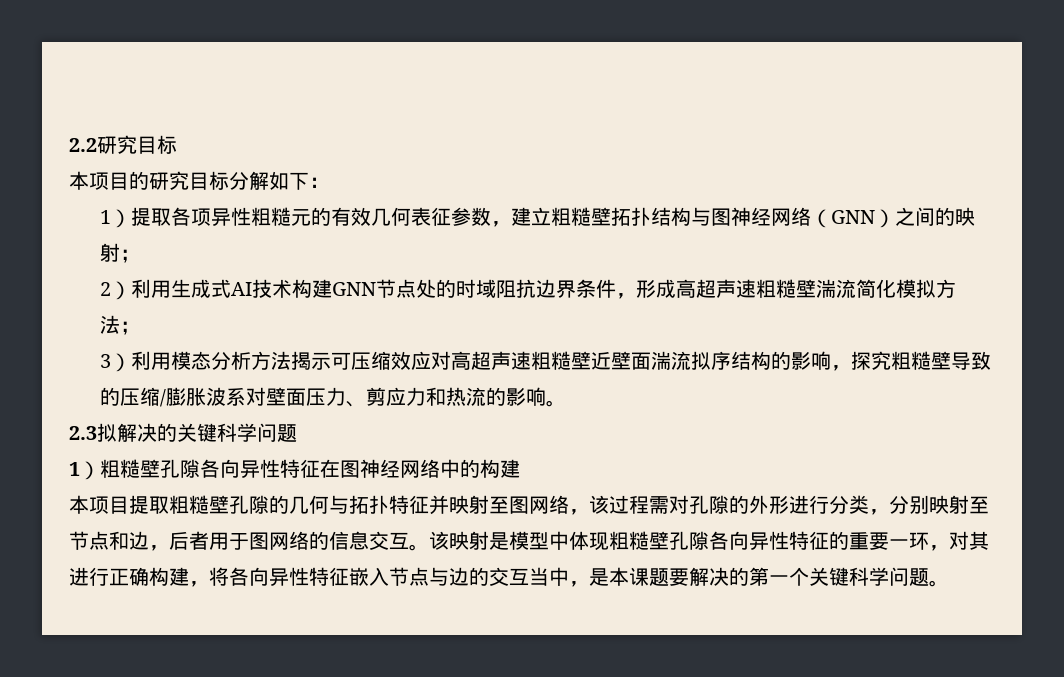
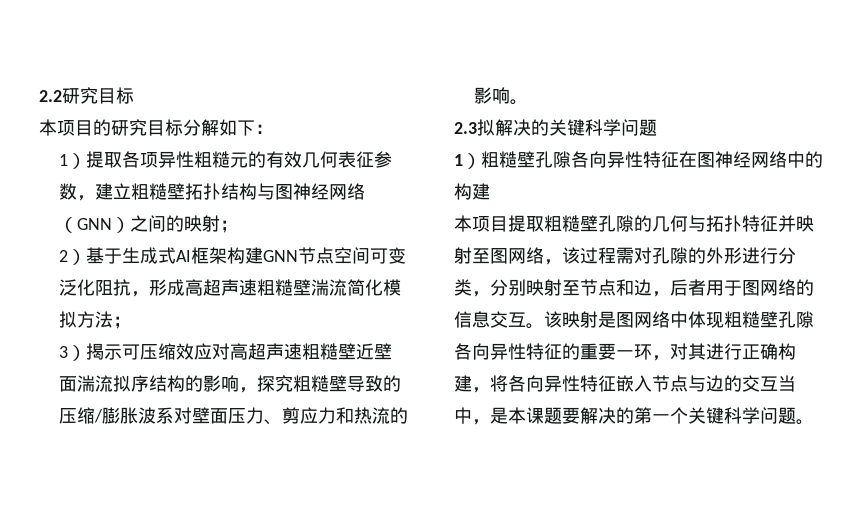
- 2）利用生成式AI技术构建GNN节点处的时域阻抗边界条件，形成高超声速粗糙壁湍流简化模拟方法；
+ 2）基于生成式AI框架构建GNN节点空间可变泛化阻抗，形成高超声速粗糙壁湍流简化模拟方法；
- 3）利用模态分析方法揭示可压缩效应对高超声速粗糙壁近壁面湍流拟序结构的影响，探究粗糙壁导致的压缩/膨胀波系对壁面压力、剪应力和热流的影响。
+ 3）揭示可压缩效应对高超声速粗糙壁近壁面湍流拟序结构的影响，探究粗糙壁导致的压缩/膨胀波系对壁面压力、剪应力和热流的影响。
- 该映射是模型中体现粗糙壁孔隙各向异性特征的重要一环，对其进行正确构建，将各向异性特征嵌入节点与边的交互当中，是本课题要解决的第一个关键科学问题。
+ 该映射是图网络中体现粗糙壁孔隙各向异性特征的重要一环，对其进行正确构建，将各向异性特征嵌入节点与边的交互当中，是本课题要解决的第一个关键科学问题。

